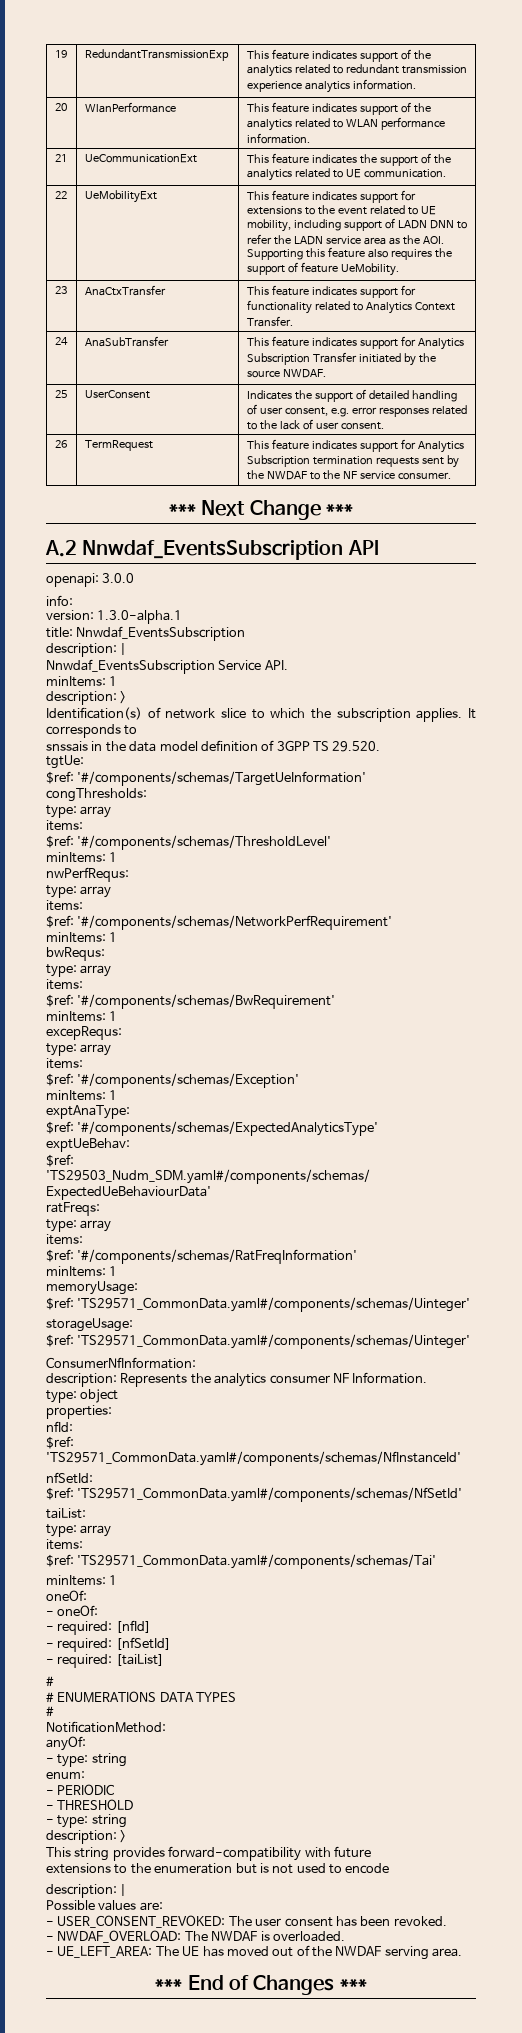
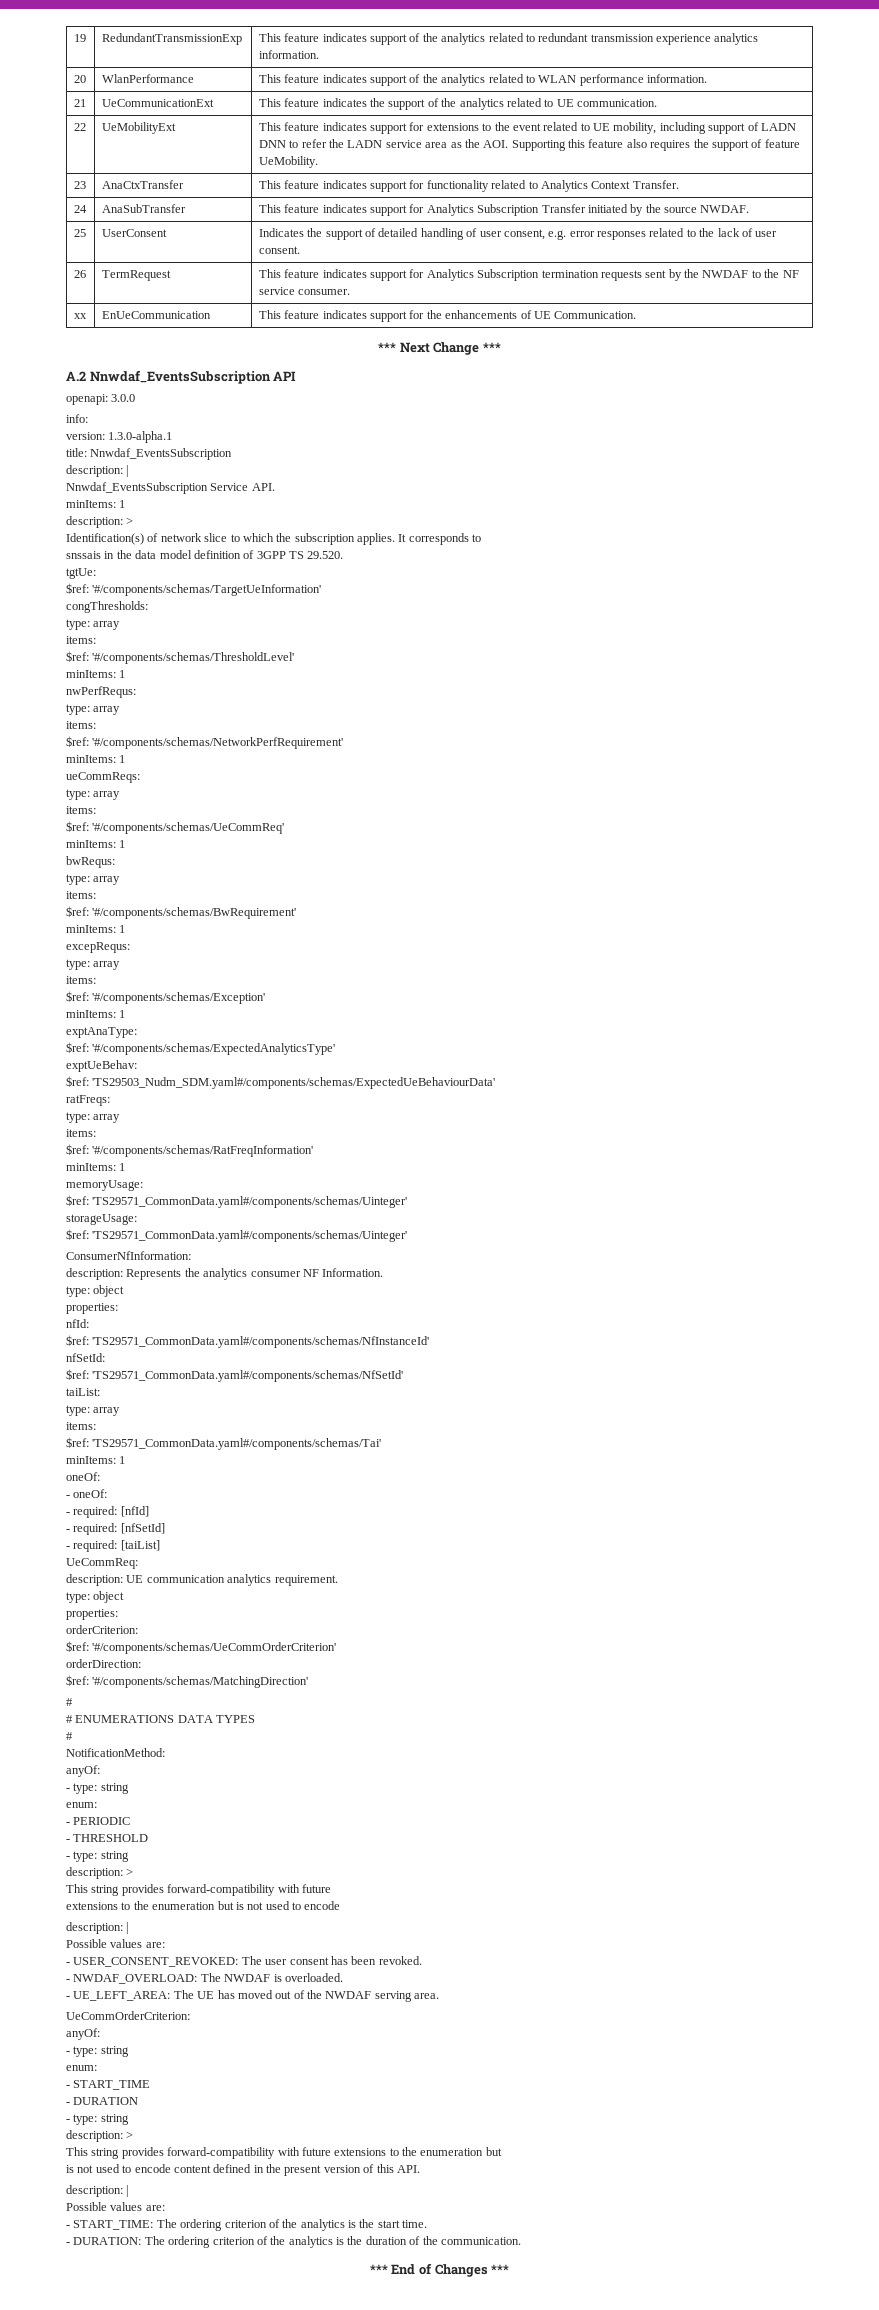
+ xx | EnUeCommunication | This feature indicates support for the enhancements of UE Communication.
+ ueCommReqs:
+ type: array
+ items:
+ $ref: '#/components/schemas/UeCommReq'
+ minItems: 1
+ UeCommReq:
+ description: UE communication analytics requirement.
+ type: object
+ properties:
+ orderCriterion:
+ $ref: '#/components/schemas/UeCommOrderCriterion'
+ orderDirection:
+ $ref: '#/components/schemas/MatchingDirection'
+ UeCommOrderCriterion:
+ anyOf:
+ - type: string
+ enum:
+ - START_TIME
+ - DURATION
+ - type: string
+ description: >
+ This string provides forward-compatibility with future extensions to the enumeration but
+ is not used to encode content defined in the present version of this API.
+ description: |
+ Possible values are:
+ - START_TIME: The ordering criterion of the analytics is the start time.
+ - DURATION: The ordering criterion of the analytics is the duration of the communication.

